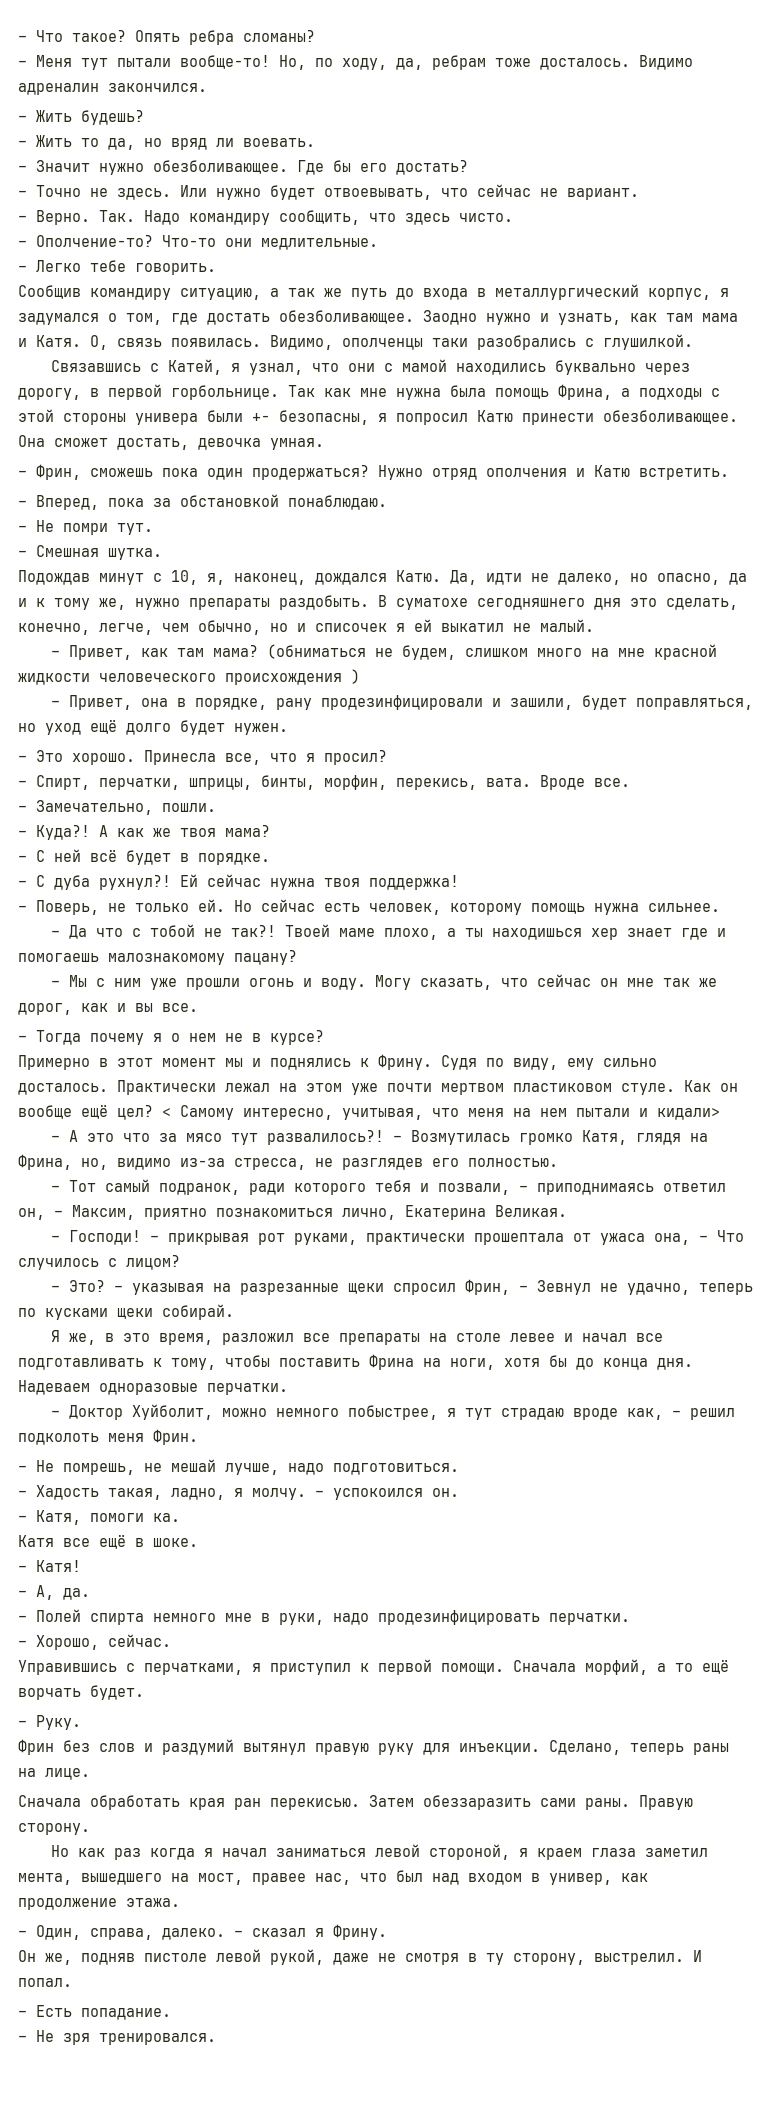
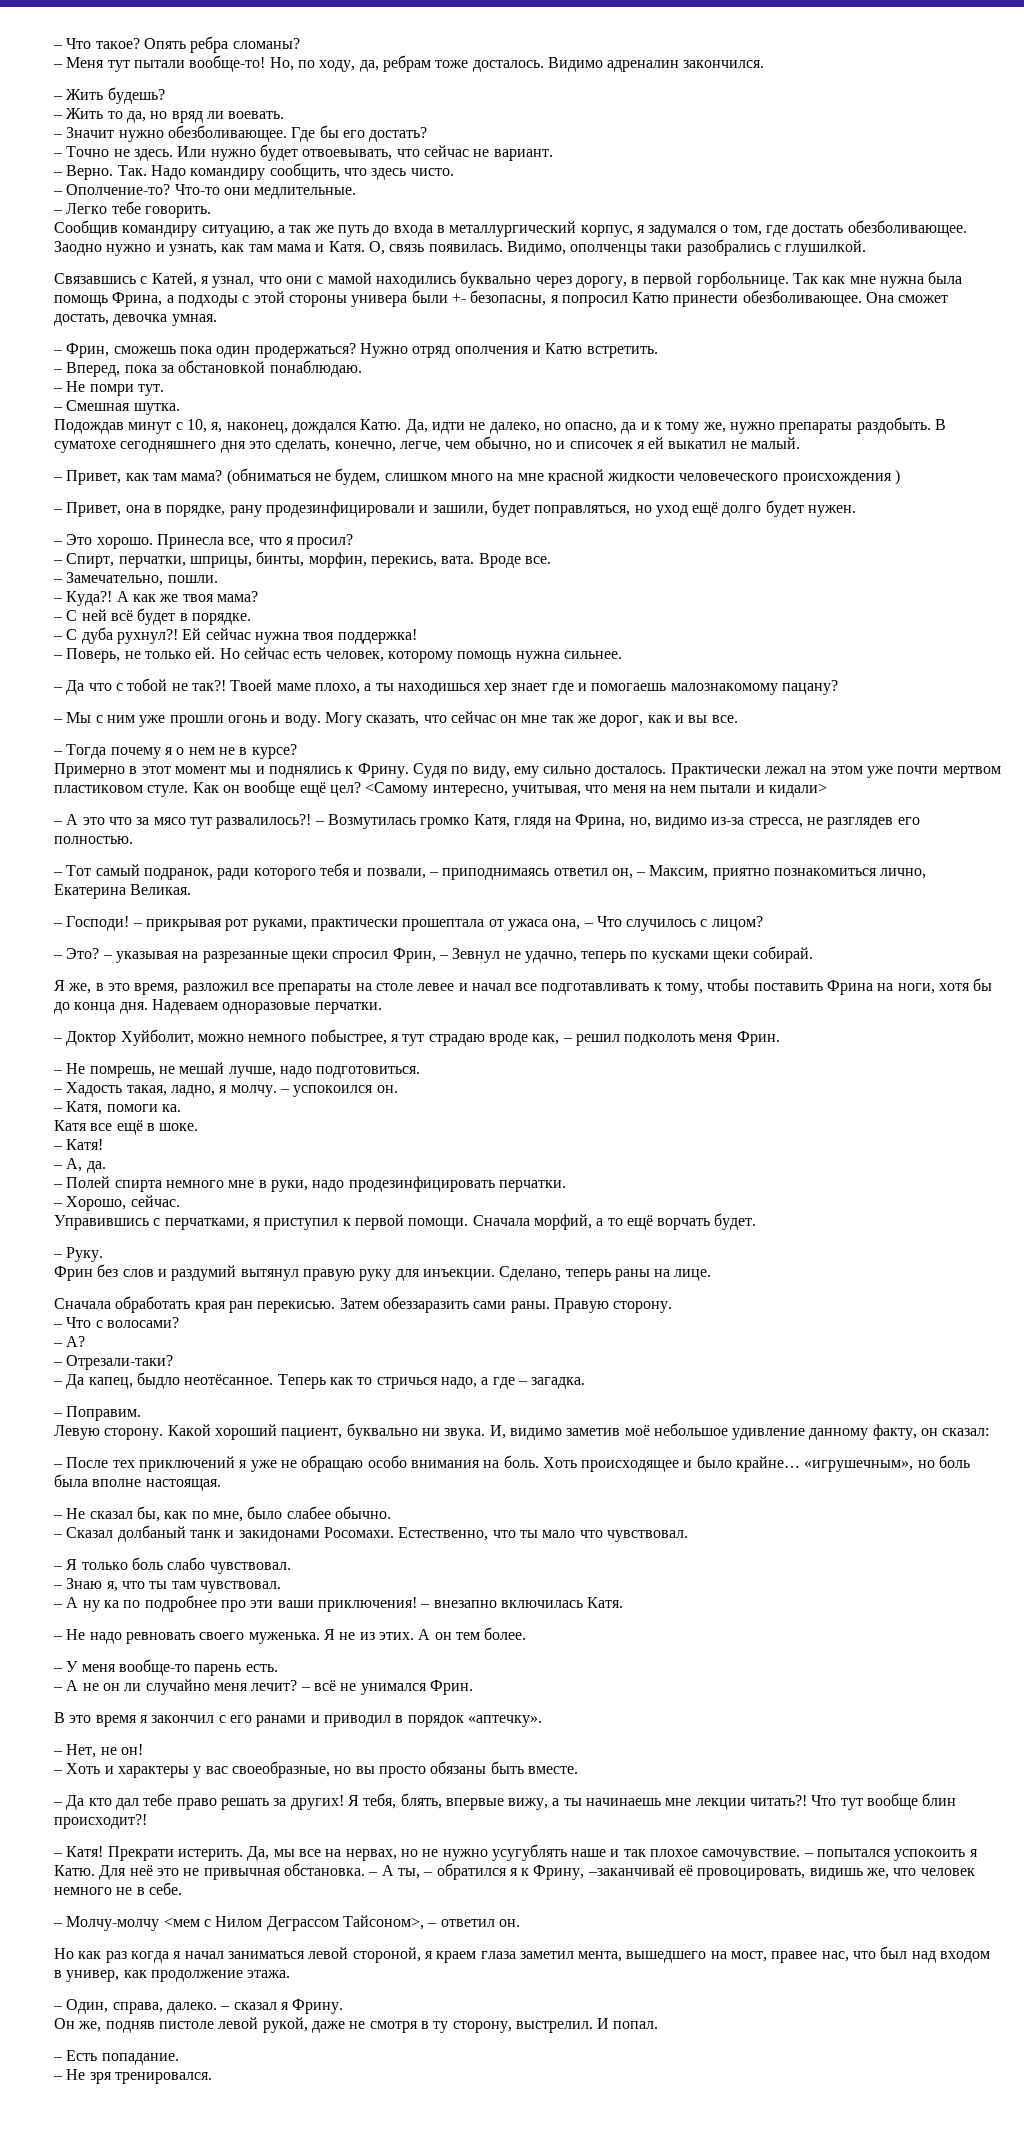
- < Самому интересно, учитывая, что меня на нем пытали и кидали>
+ <Самому интересно, учитывая, что меня на нем пытали и кидали>
+ – Что с волосами?
+ – А?
+ – Отрезали-таки?
+ – Да капец, быдло неотёсанное. Теперь как то стричься надо, а где – загадка.
+ – Поправим.
+ Левую сторону. Какой хороший пациент, буквально ни звука. И, видимо заметив моё небольшое удивление данному факту, он сказал:
+ – После тех приключений я уже не обращаю особо внимания на боль. Хоть происходящее и было крайне… «игрушечным», но боль была вполне настоящая.
+ – Не сказал бы, как по мне, было слабее обычно.
+ – Сказал долбаный танк и закидонами Росомахи. Естественно, что ты мало что чувствовал.
+ – Я только боль слабо чувствовал.
+ – Знаю я, что ты там чувствовал.
+ – А ну ка по подробнее про эти ваши приключения! – внезапно включилась Катя.
+ – Не надо ревновать своего муженька. Я не из этих. А он тем более.
+ – У меня вообще-то парень есть.
+ – А не он ли случайно меня лечит? – всё не унимался Фрин.
+ В это время я закончил с его ранами и приводил в порядок «аптечку».
+ – Нет, не он!
+ – Хоть и характеры у вас своеобразные, но вы просто обязаны быть вместе.
+ – Да кто дал тебе право решать за других! Я тебя, блять, впервые вижу, а ты начинаешь мне лекции читать?! Что тут вообще блин происходит?!
+ – Катя! Прекрати истерить. Да, мы все на нервах, но не нужно усугублять наше и так плохое самочувствие. – попытался успокоить я Катю. Для неё это не привычная обстановка. – А ты, – обратился я к Фрину, –заканчивай её провоцировать, видишь же, что человек немного не в себе.
+ – Молчу-молчу <мем с Нилом Деграссом Тайсоном>, – ответил он.

